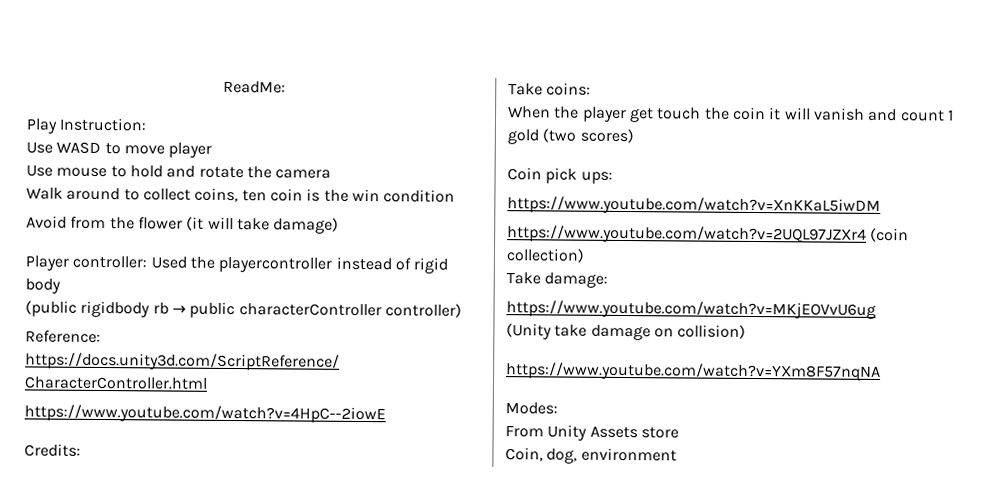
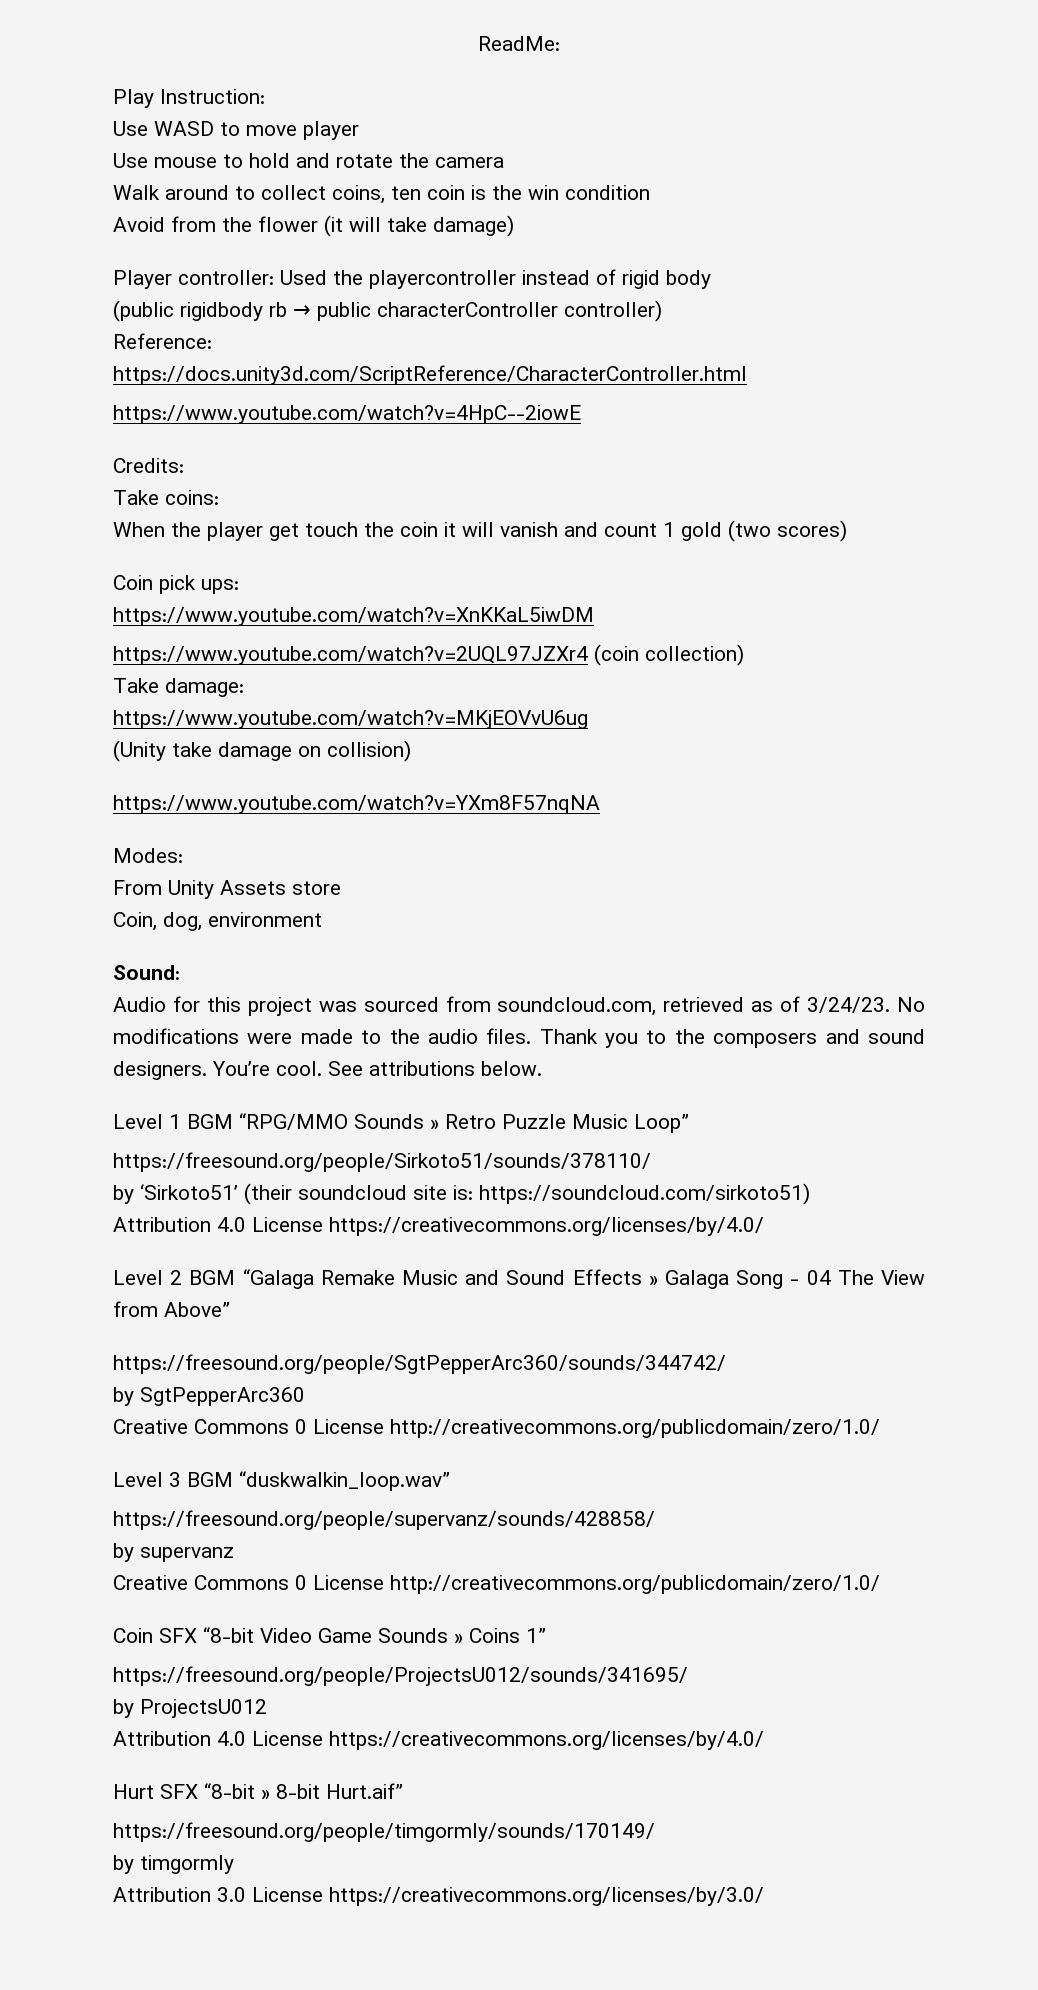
+ Sound:
+ Audio for this project was sourced from soundcloud.com, retrieved as of 3/24/23. No modifications were made to the audio files. Thank you to the composers and sound designers. You’re cool. See attributions below.
+ Level 1 BGM “RPG/MMO Sounds » Retro Puzzle Music Loop”
+ https://freesound.org/people/Sirkoto51/sounds/378110/
+ by ‘Sirkoto51’ (their soundcloud site is: https://soundcloud.com/sirkoto51)
+ Attribution 4.0 License https://creativecommons.org/licenses/by/4.0/
+ Level 2 BGM “Galaga Remake Music and Sound Effects » Galaga Song - 04 The View from Above”
+ https://freesound.org/people/SgtPepperArc360/sounds/344742/
+ by SgtPepperArc360
+ Creative Commons 0 License http://creativecommons.org/publicdomain/zero/1.0/
+ Level 3 BGM “duskwalkin_loop.wav”
+ https://freesound.org/people/supervanz/sounds/428858/
+ by supervanz
+ Creative Commons 0 License http://creativecommons.org/publicdomain/zero/1.0/
+ Coin SFX “8-bit Video Game Sounds » Coins 1”
+ https://freesound.org/people/ProjectsU012/sounds/341695/
+ by ProjectsU012
+ Attribution 4.0 License https://creativecommons.org/licenses/by/4.0/
+ Hurt SFX “8-bit » 8-bit Hurt.aif”
+ https://freesound.org/people/timgormly/sounds/170149/
+ by timgormly
+ Attribution 3.0 License https://creativecommons.org/licenses/by/3.0/

